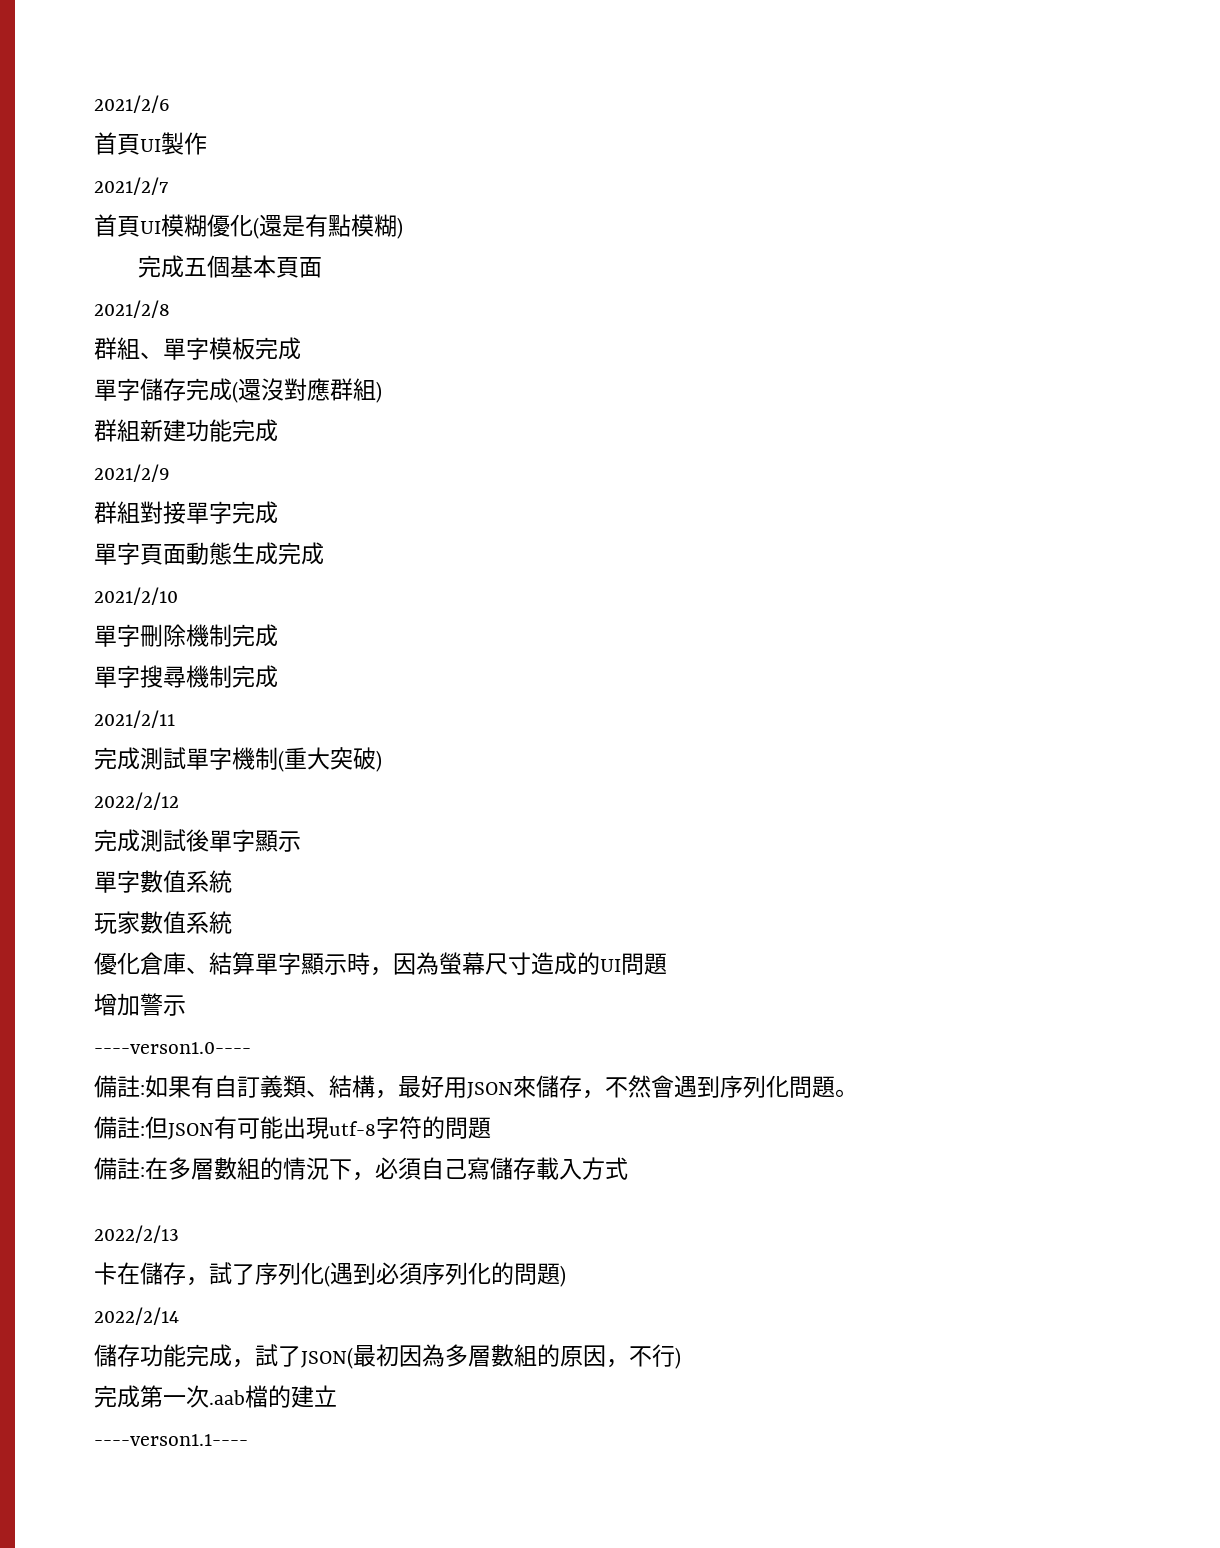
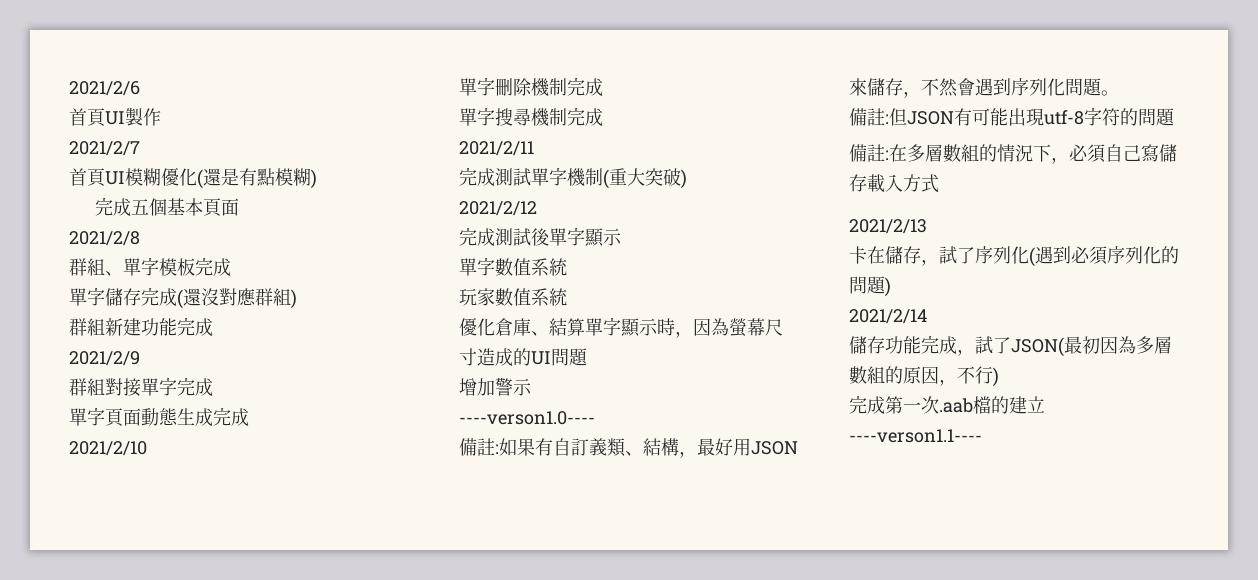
- 2022/2/12
+ 2021/2/12
- 2022/2/13
+ 2021/2/13
- 2022/2/14
+ 2021/2/14

